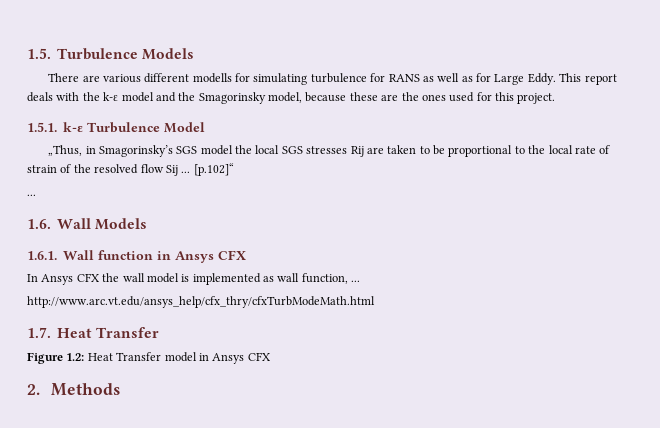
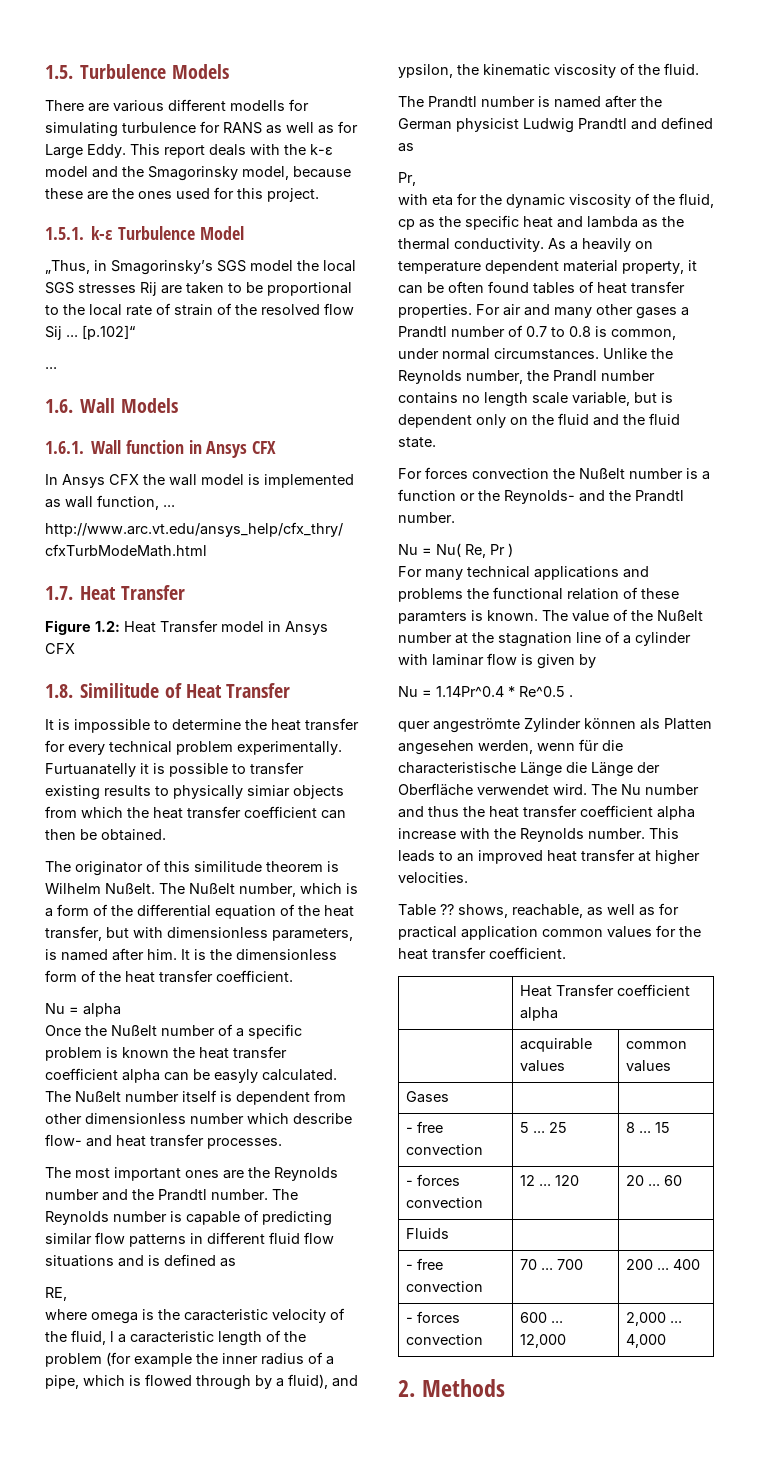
+ 1.8. Similitude of Heat Transfer
+ It is impossible to determine the heat transfer for every technical problem experimentally. Furtuanatelly it is possible to transfer existing results to physically simiar objects from which the heat transfer coefficient can then be obtained.
+ The originator of this similitude theorem is Wilhelm Nußelt. The Nußelt number, which is a form of the differential equation of the heat transfer, but with dimensionless parameters, is named after him. It is the dimensionless form of the heat transfer coefficient.
+ Nu = alpha
+ Once the Nußelt number of a specific problem is known the heat transfer coefficient alpha can be easyly calculated. The Nußelt number itself is dependent from other dimensionless number which describe flow- and heat transfer processes.
+ The most important ones are the Reynolds number and the Prandtl number. The Reynolds number is capable of predicting similar flow patterns in different fluid flow situations and is defined as
+ RE,
+ where omega is the caracteristic velocity of the fluid, l a caracteristic length of the problem (for example the inner radius of a pipe, which is flowed through by a fluid), and ypsilon, the kinematic viscosity of the fluid.
+ The Prandtl number is named after the German physicist Ludwig Prandtl and defined as
+ Pr,
+ with eta for the dynamic viscosity of the fluid, cp as the specific heat and lambda as the thermal conductivity. As a heavily on temperature dependent material property, it can be often found tables of heat transfer properties. For air and many other gases a Prandtl number of 0.7 to 0.8 is common, under normal circumstances. Unlike the Reynolds number, the Prandl number contains no length scale variable, but is dependent only on the fluid and the fluid state.
+ For forces convection the Nußelt number is a function or the Reynolds- and the Prandtl number.
+ Nu = Nu( Re, Pr )
+ For many technical applications and problems the functional relation of these paramters is known. The value of the Nußelt number at the stagnation line of a cylinder with laminar flow is given by
+ Nu = 1.14Pr^0.4 * Re^0.5 .
+ quer angeströmte Zylinder können als Platten angesehen werden, wenn für die characteristische Länge die Länge der Oberfläche verwendet wird. The Nu number and thus the heat transfer coefficient alpha increase with the Reynolds number. This leads to an improved heat transfer at higher velocities.
+ Table ?? shows, reachable, as well as for practical application common values for the heat transfer coefficient.
+ | Heat Transfer coefficient alpha
+ | acquirable values | common values
+ Gases | |
+ - free convection | 5 ... 25 | 8 ... 15
+ - forces convection | 12 ... 120 | 20 ... 60
+ Fluids | |
+ - free convection | 70 ... 700 | 200 ... 400
+ - forces convection | 600 ... 12,000 | 2,000 ... 4,000

